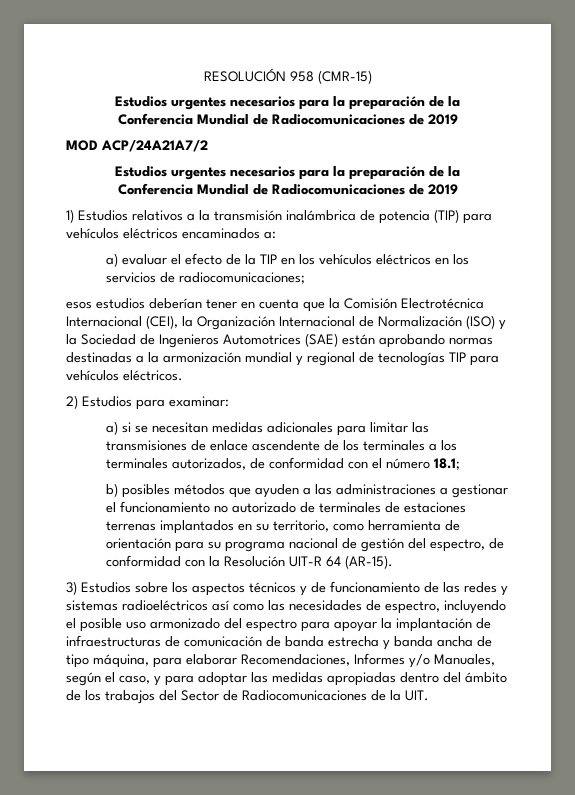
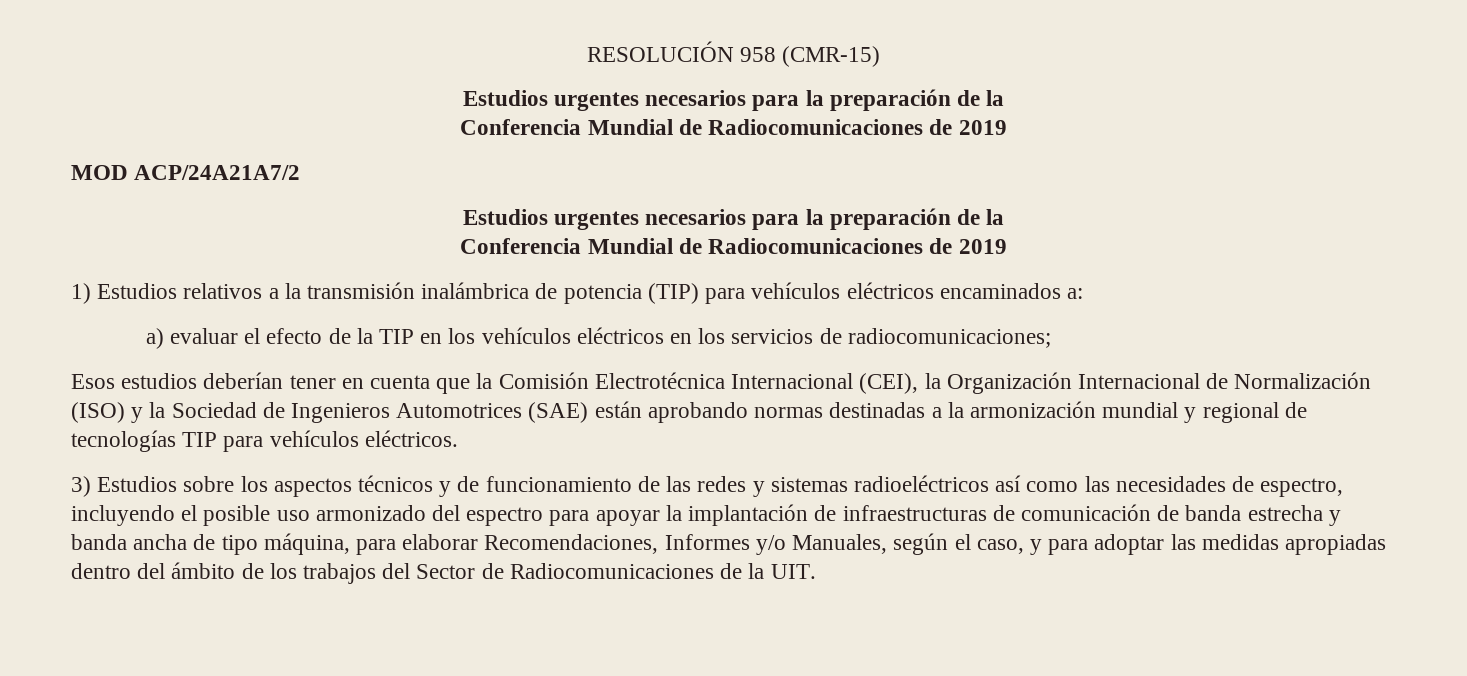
- esos estudios deberían tener en cuenta que la Comisión Electrotécnica Internacional (CEI), la Organización Internacional de Normalización (ISO) y la Sociedad de Ingenieros Automotrices (SAE) están aprobando normas destinadas a la armonización mundial y regional de tecnologías TIP para vehículos eléctricos.
+ Esos estudios deberían tener en cuenta que la Comisión Electrotécnica Internacional (CEI), la Organización Internacional de Normalización (ISO) y la Sociedad de Ingenieros Automotrices (SAE) están aprobando normas destinadas a la armonización mundial y regional de tecnologías TIP para vehículos eléctricos.
- 2) Estudios para examinar:
- a) si se necesitan medidas adicionales para limitar las transmisiones de enlace ascendente de los terminales a los terminales autorizados, de conformidad con el número 18.1;
- b) posibles métodos que ayuden a las administraciones a gestionar el funcionamiento no autorizado de terminales de estaciones terrenas implantados en su territorio, como herramienta de orientación para su programa nacional de gestión del espectro, de conformidad con la Resolución UIT-R 64 (AR-15).

